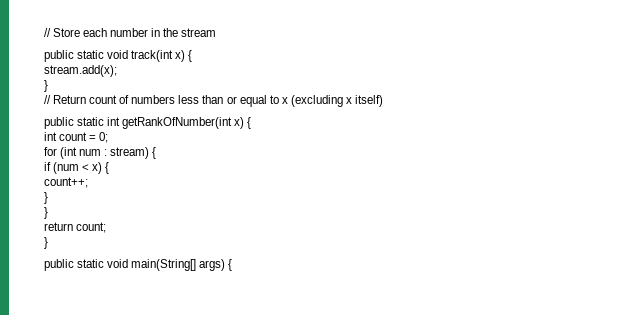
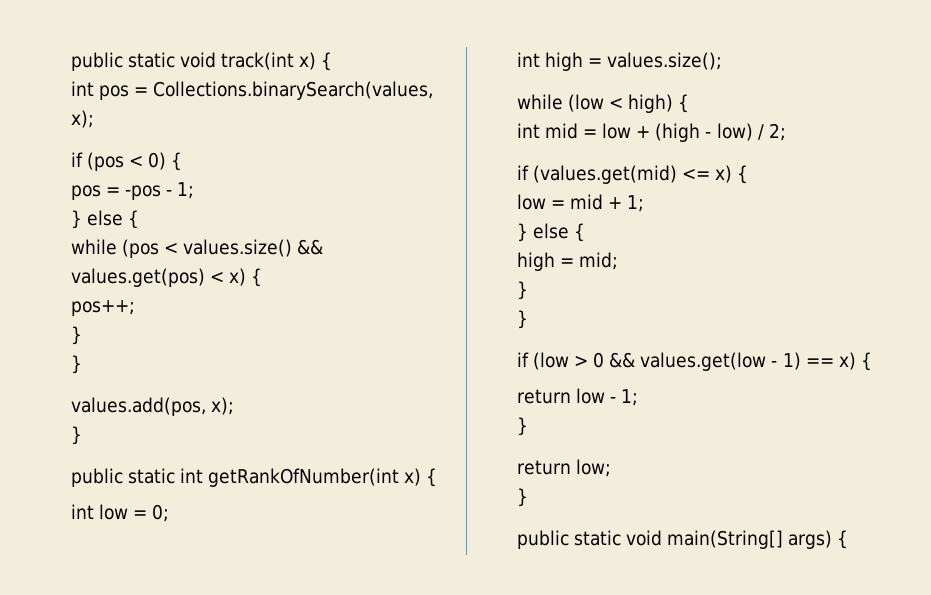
- // Store each number in the stream
- stream.add(x);
+ int pos = Collections.binarySearch(values, x);
+ if (pos < 0) {
+ pos = -pos - 1;
+ } else {
+ while (pos < values.size() && values.get(pos) < x) {
+ pos++;
  }
- // Return count of numbers less than or equal to x (excluding x itself)
+ }
+ values.add(pos, x);
+ }
- int count = 0;
+ int low = 0;
- for (int num : stream) {
- if (num < x) {
- count++;
+ int high = values.size();
+ while (low < high) {
+ int mid = low + (high - low) / 2;
+ if (values.get(mid) <= x) {
+ low = mid + 1;
+ } else {
+ high = mid;
  }
  }
- return count;
+ if (low > 0 && values.get(low - 1) == x) {
+ return low - 1;
+ }
+ return low;

